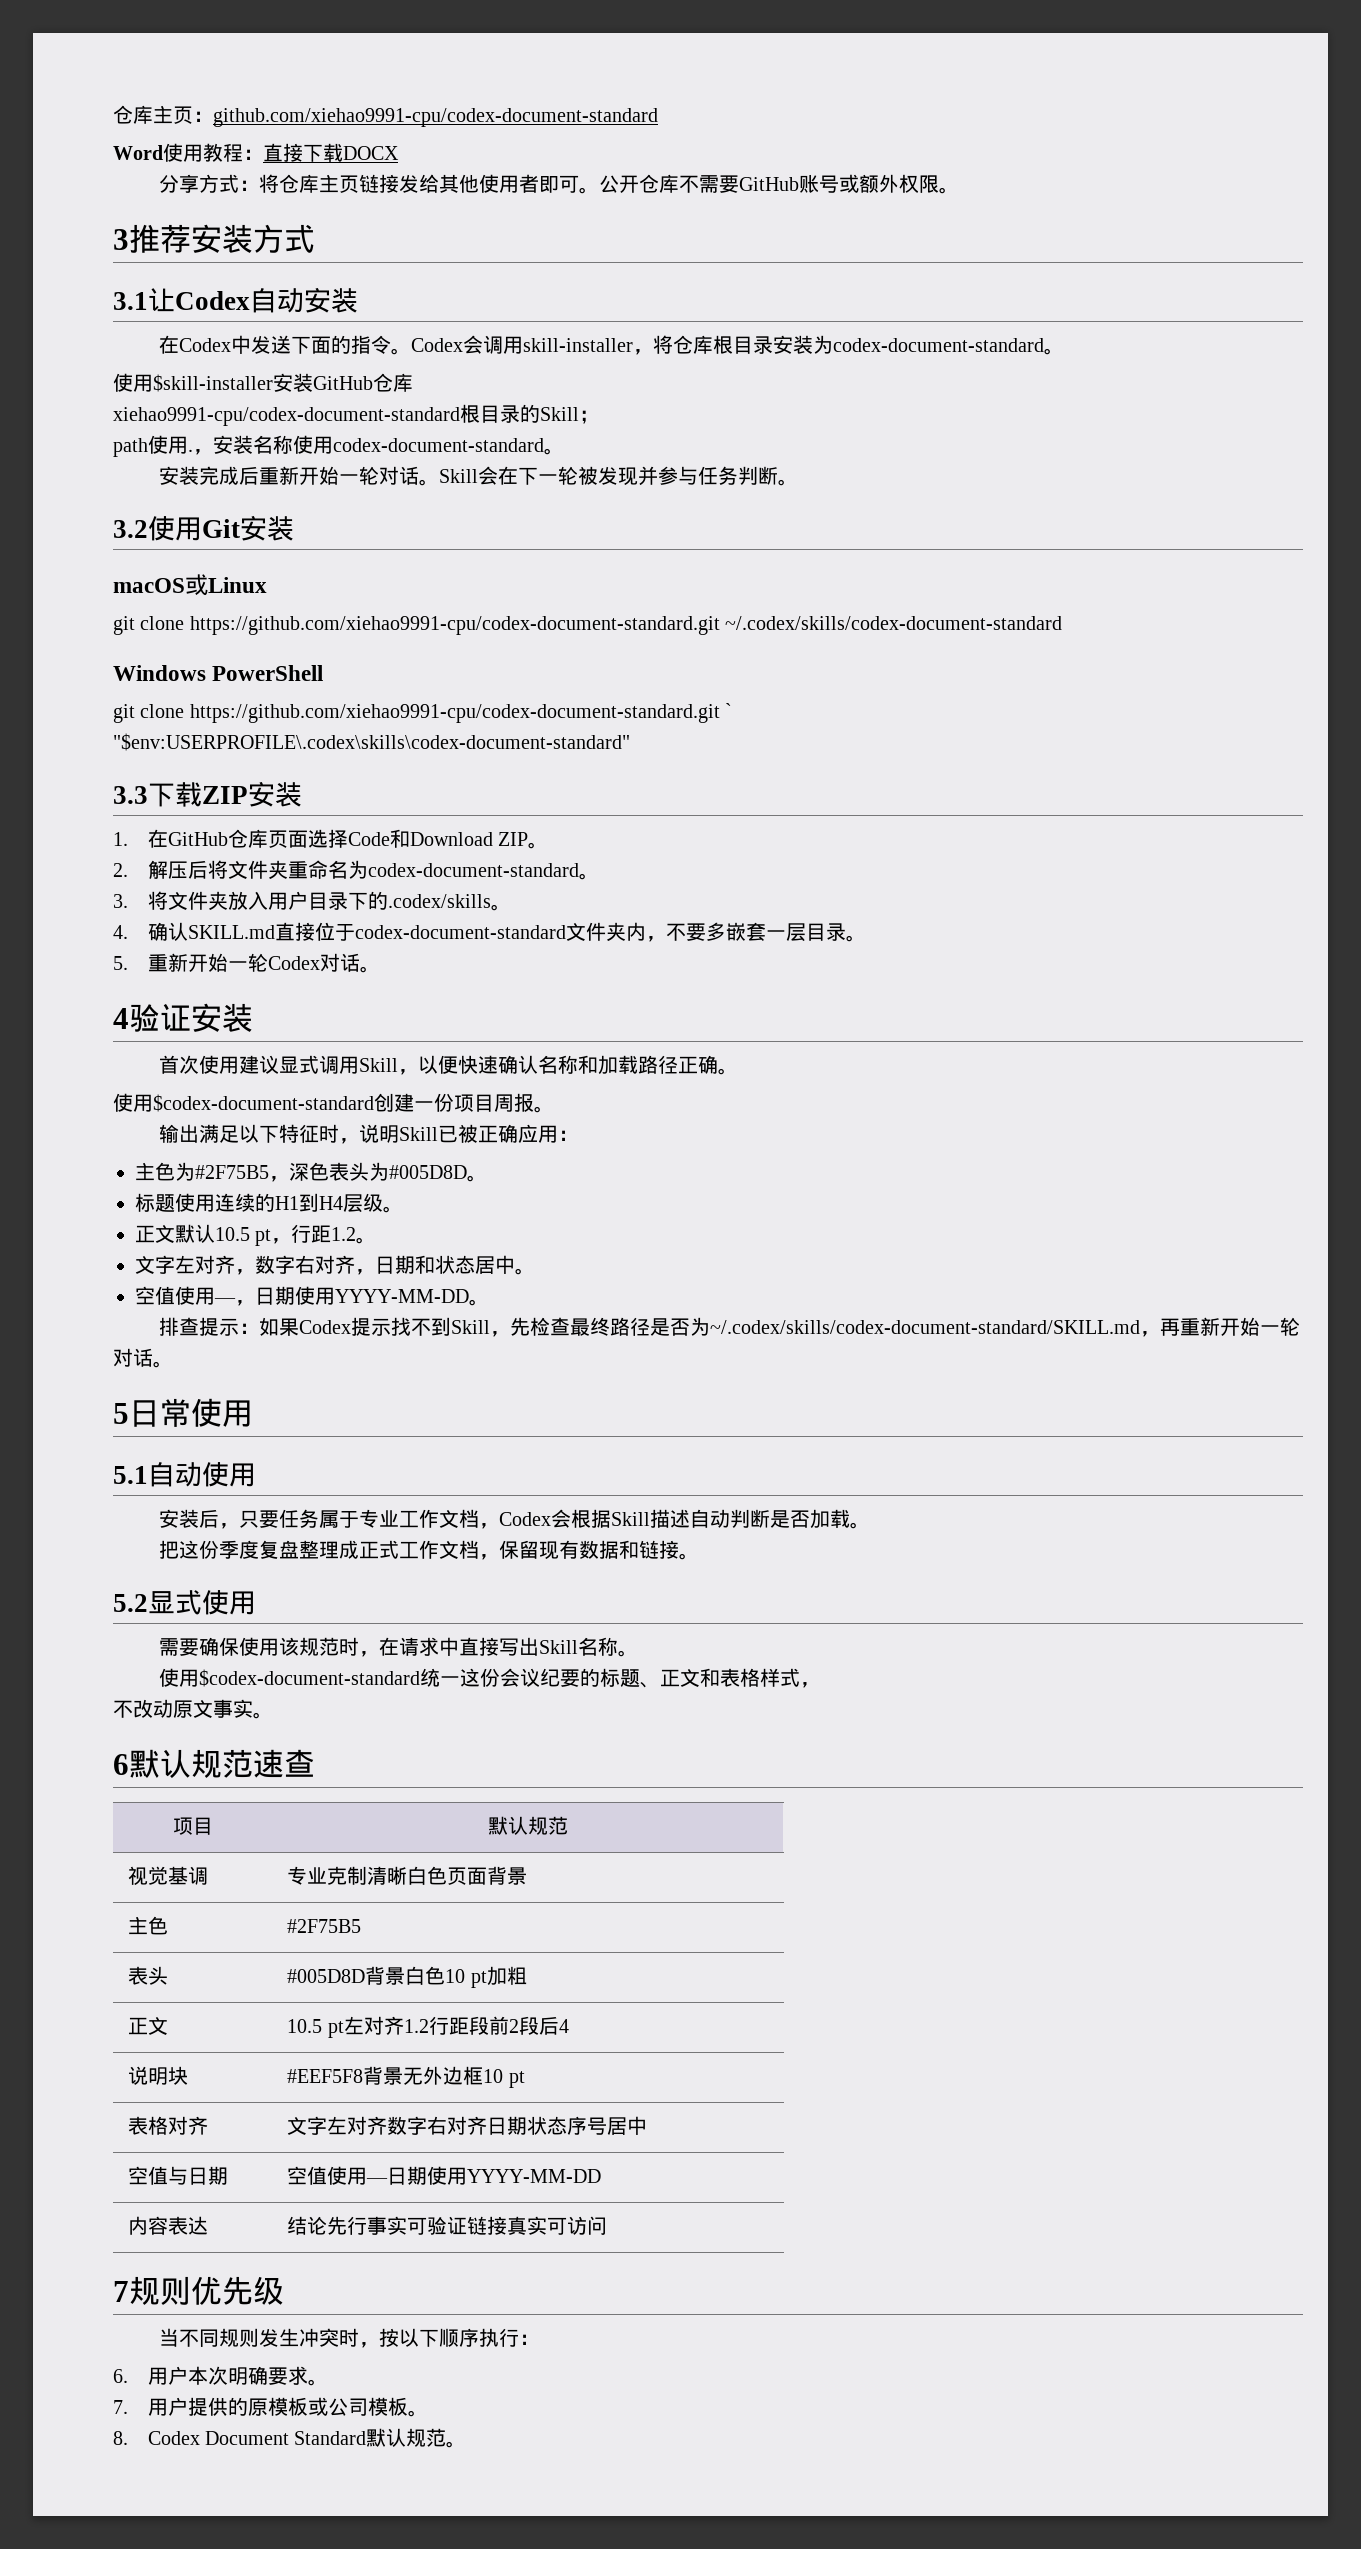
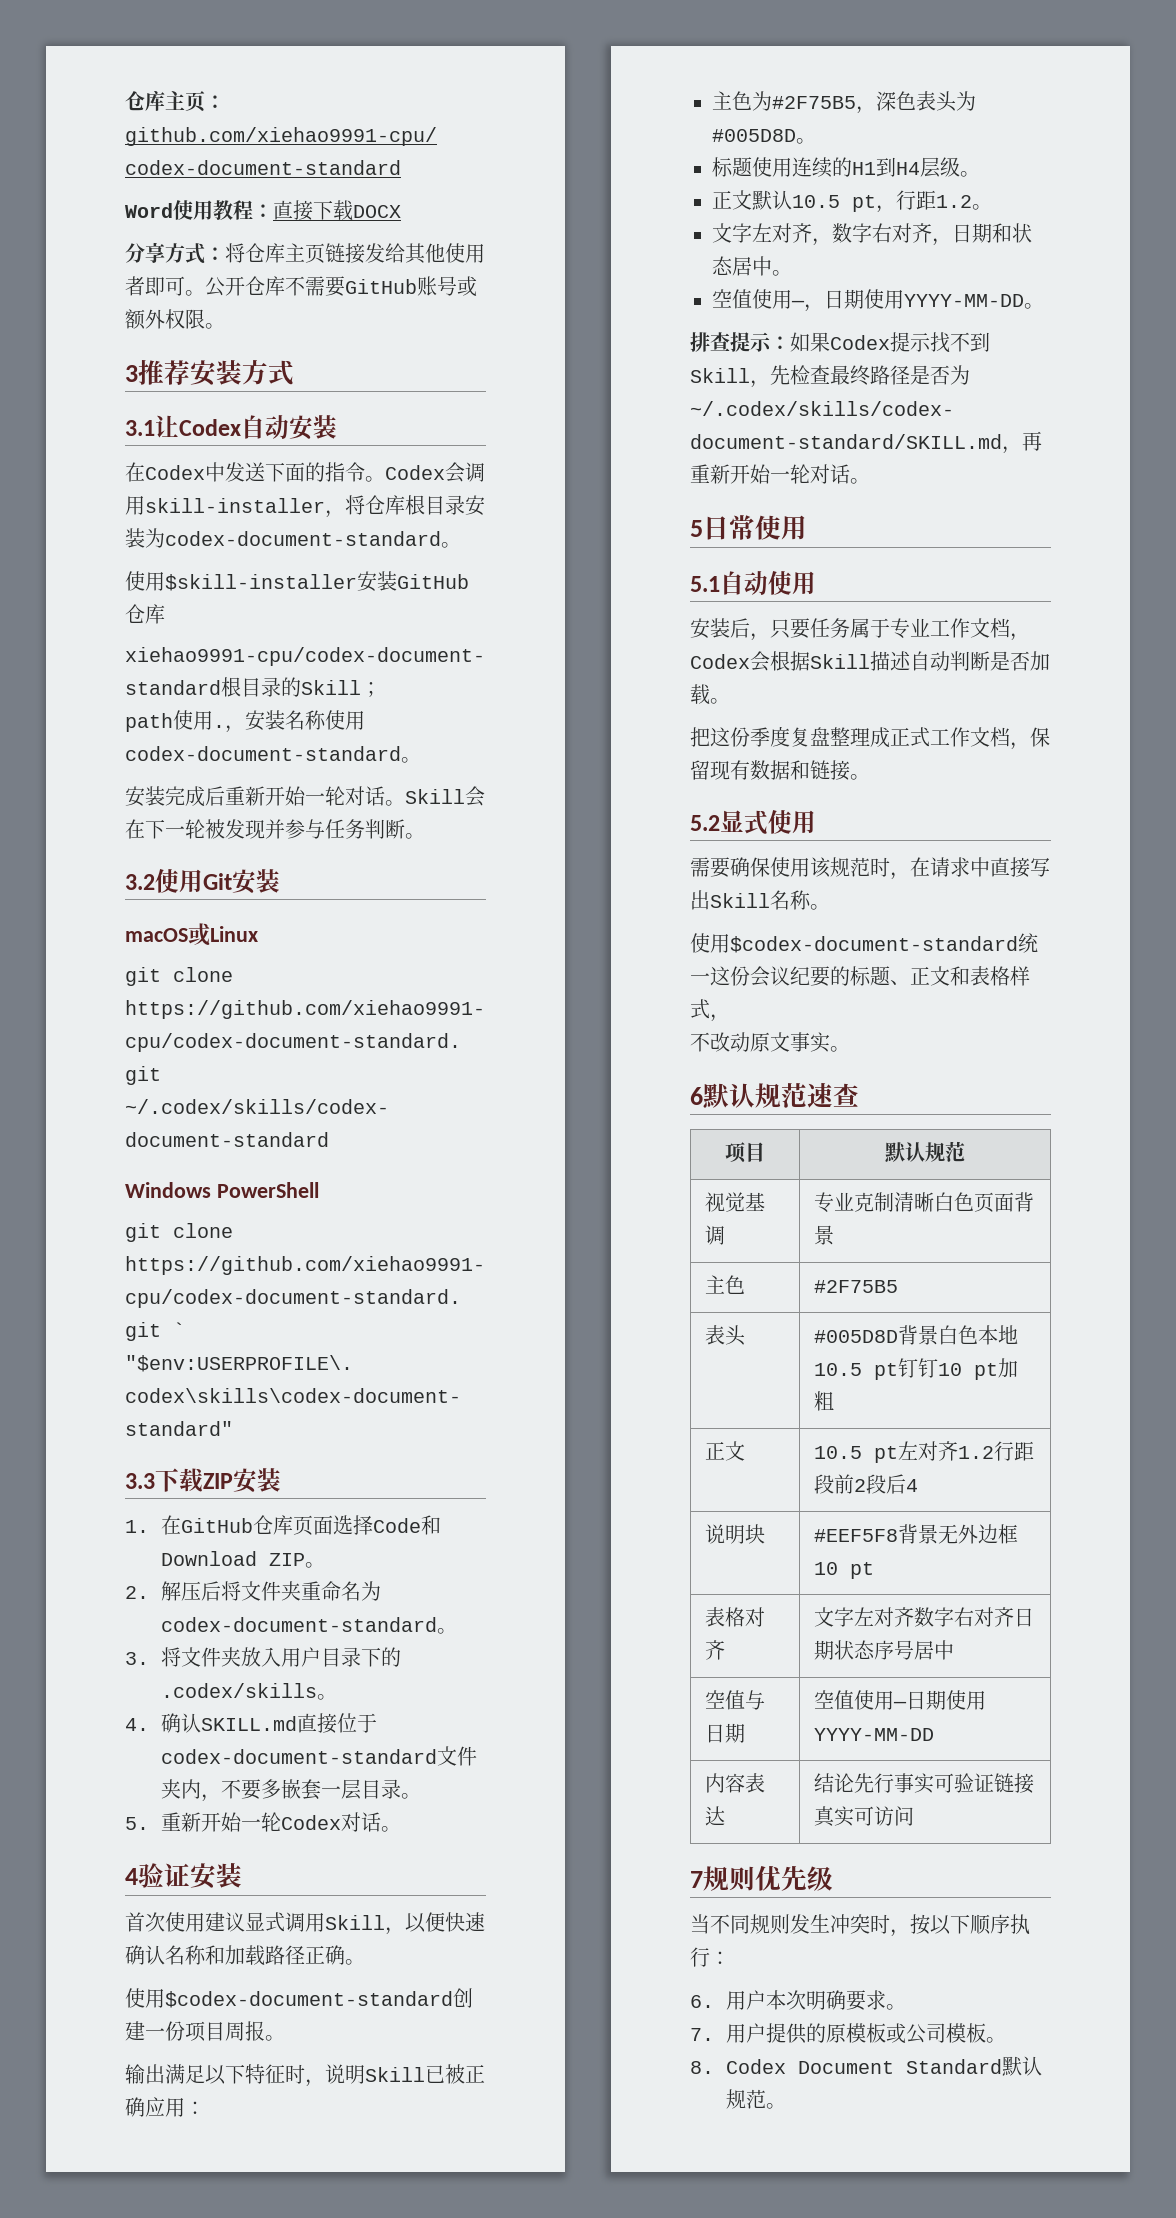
- 表头 | #005D8D背景白色10 pt加粗
+ 表头 | #005D8D背景白色本地10.5 pt钉钉10 pt加粗

